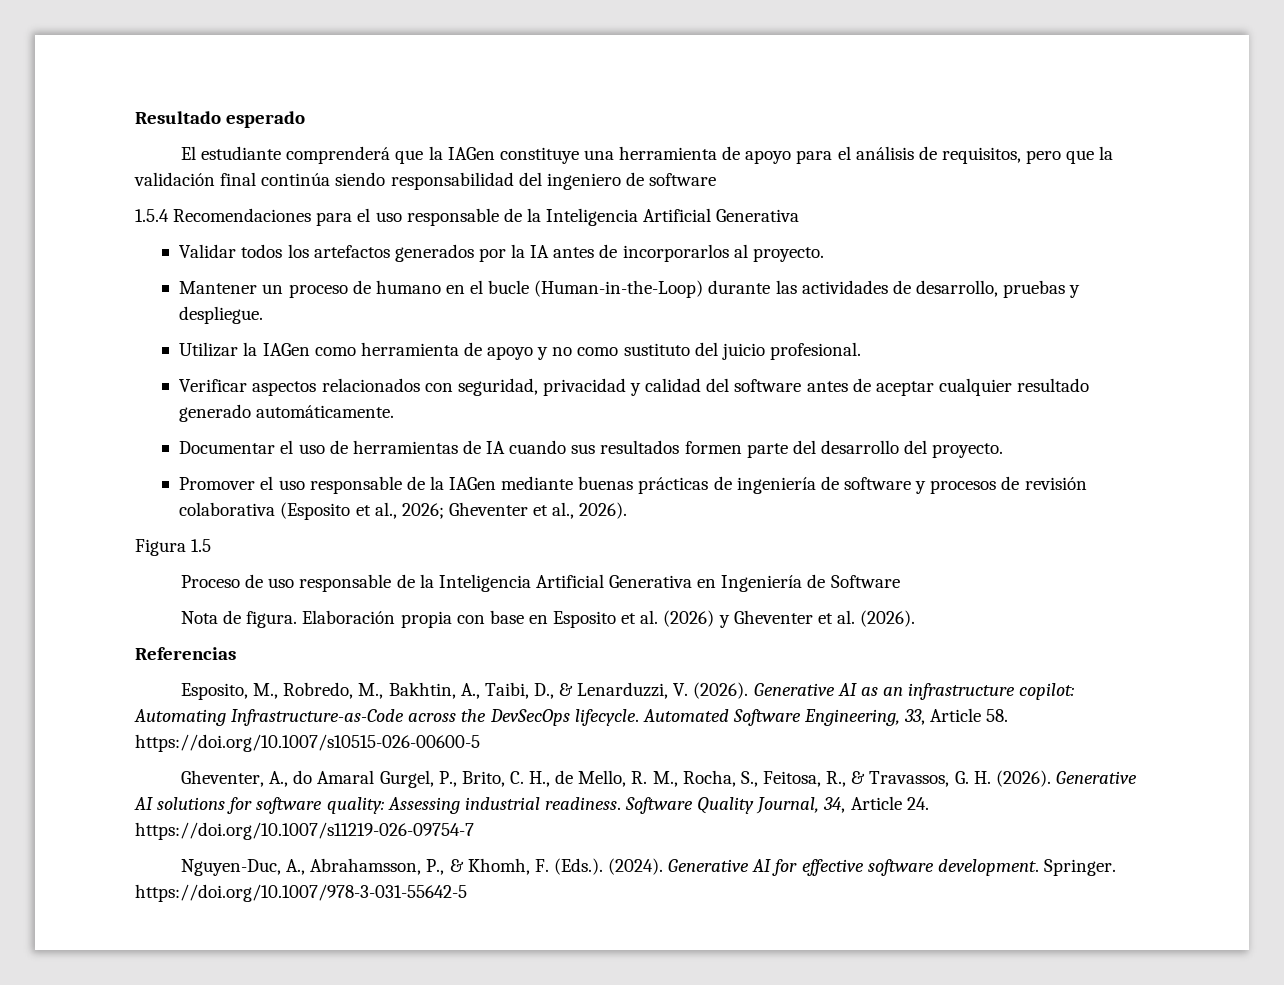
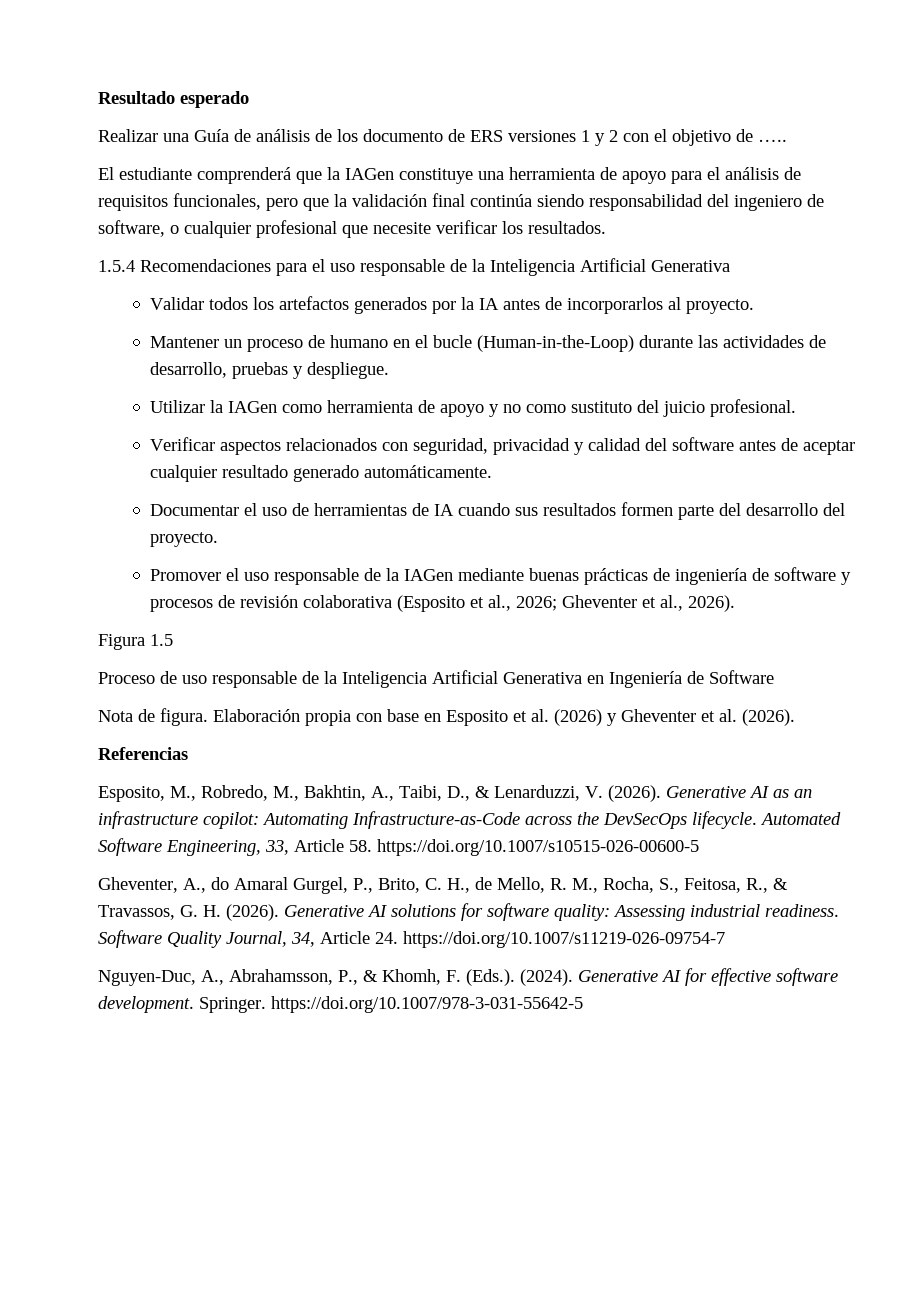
+ Realizar una Guía de análisis de los documento de ERS versiones 1 y 2 con el objetivo de …..
- El estudiante comprenderá que la IAGen constituye una herramienta de apoyo para el análisis de requisitos, pero que la validación final continúa siendo responsabilidad del ingeniero de software
+ El estudiante comprenderá que la IAGen constituye una herramienta de apoyo para el análisis de requisitos funcionales, pero que la validación final continúa siendo responsabilidad del ingeniero de software, o cualquier profesional que necesite verificar los resultados.

